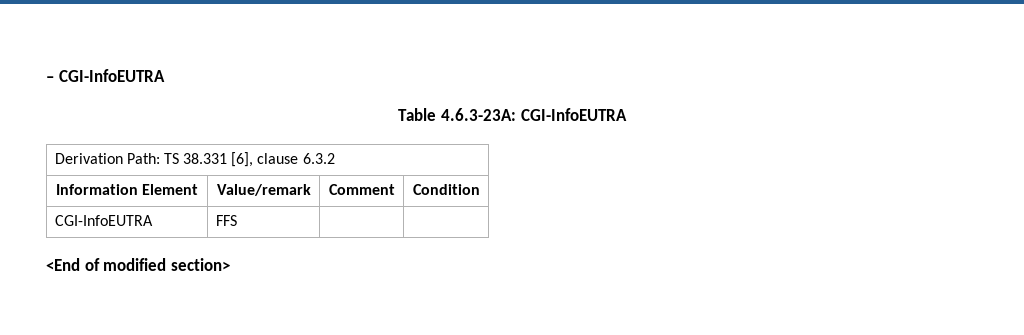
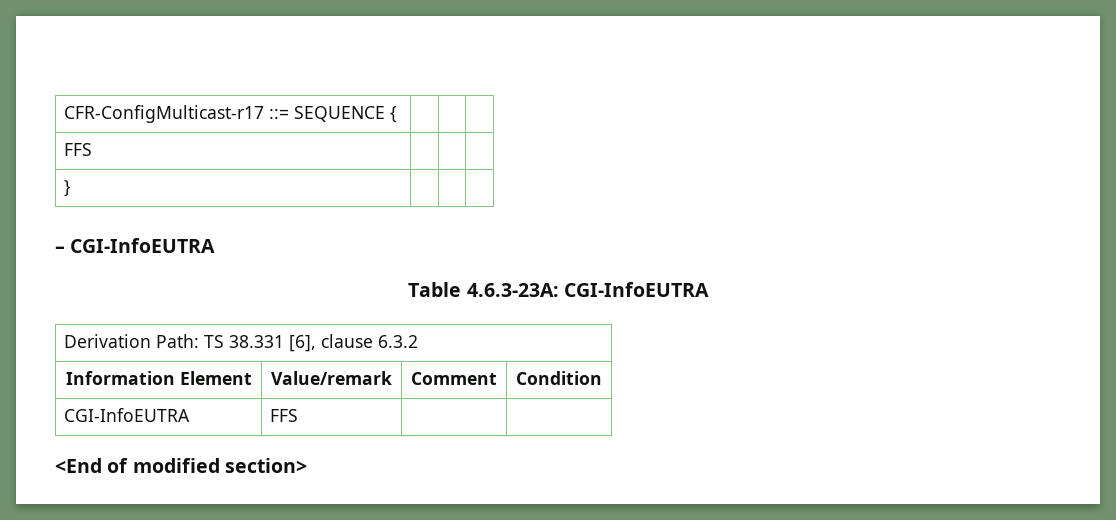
+ CFR-ConfigMulticast-r17 ::= SEQUENCE { | | |
+ FFS | | |
+ } | | |

